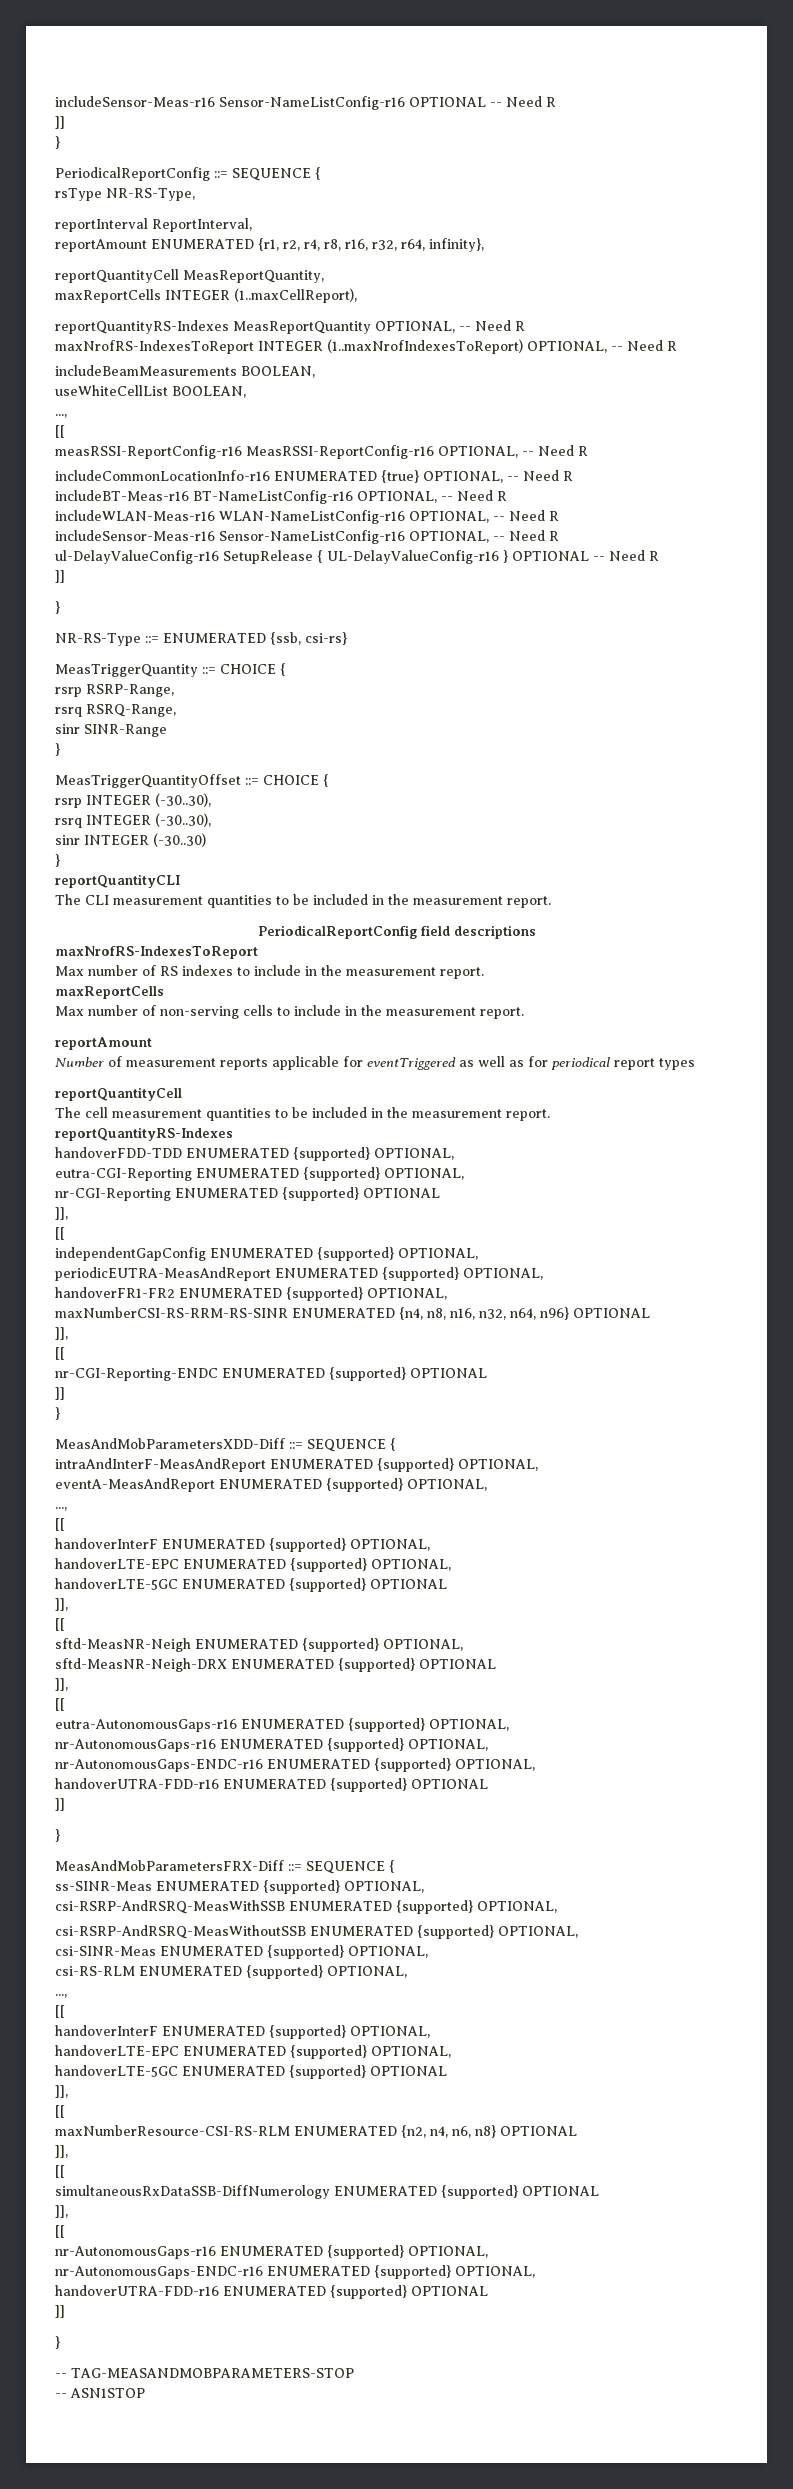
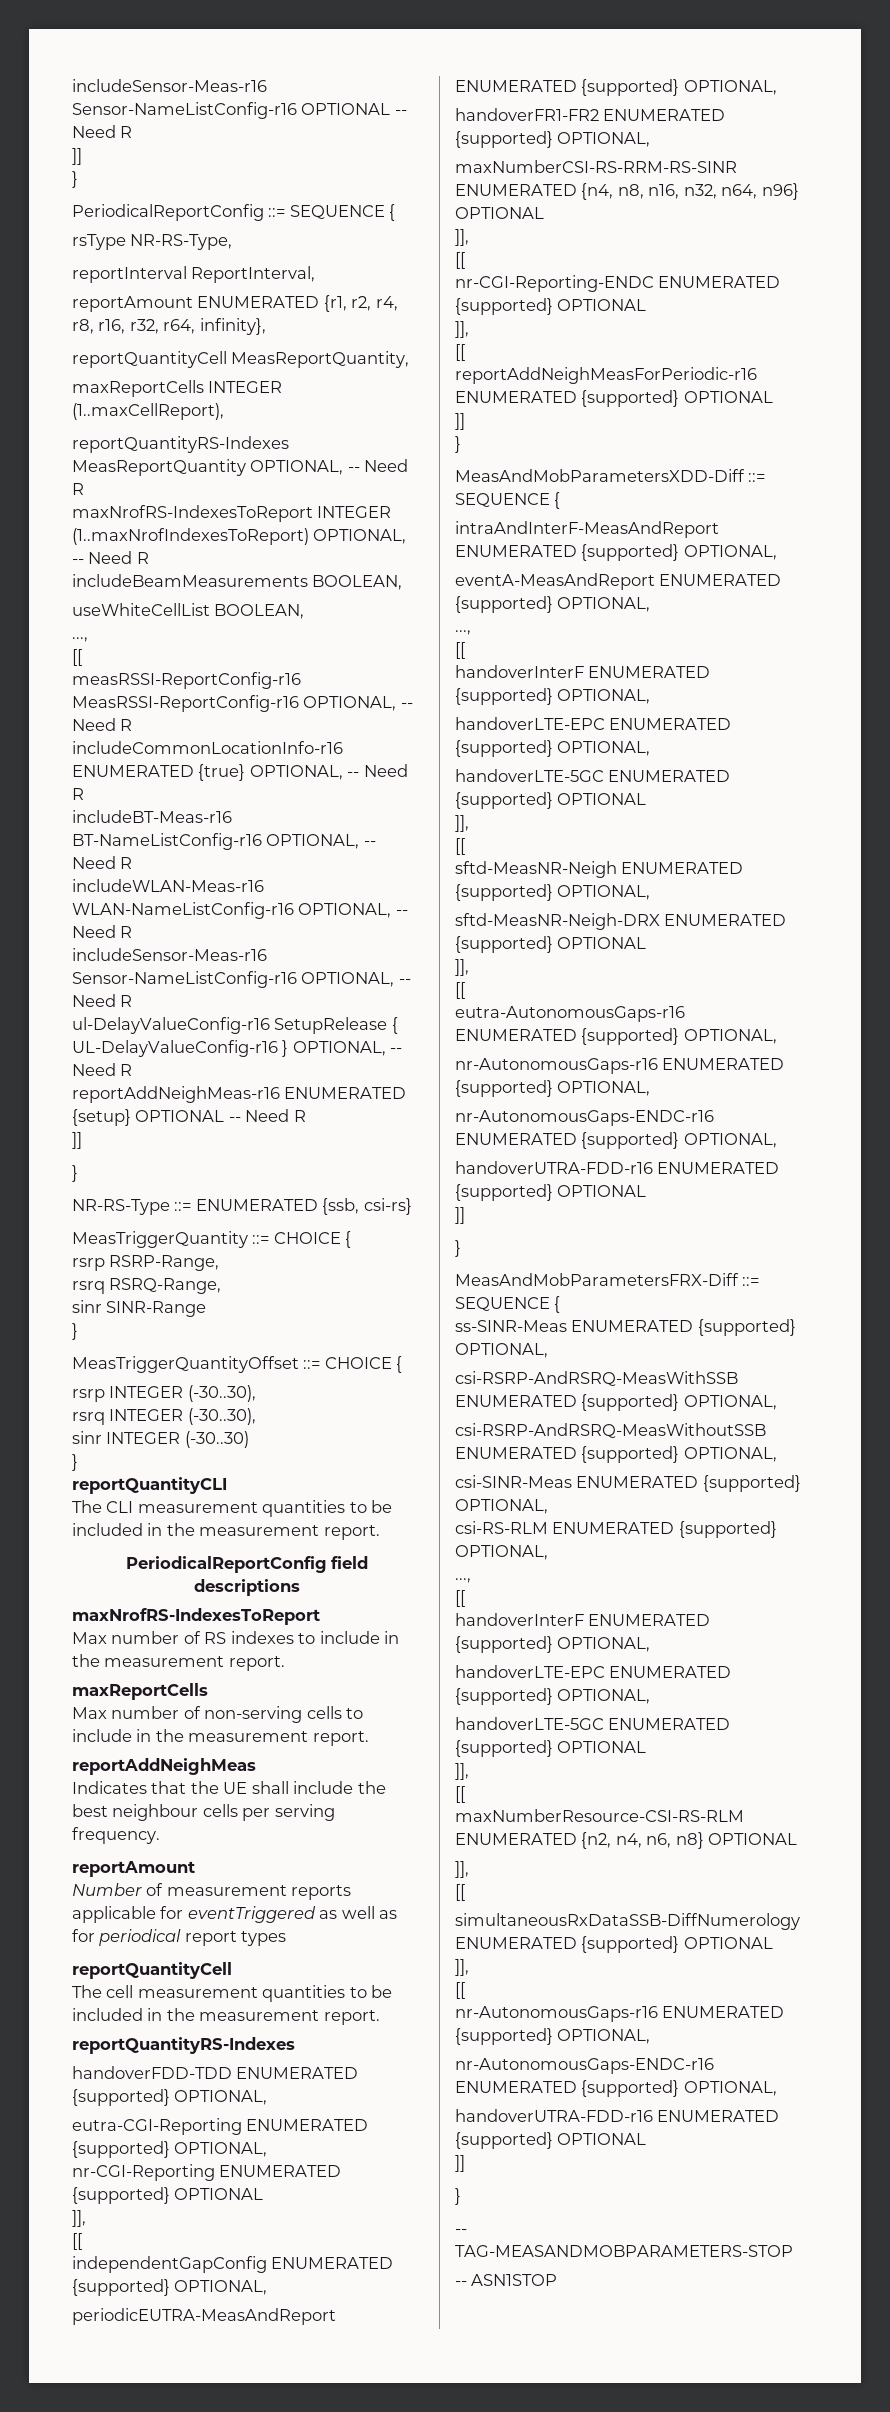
- ul-DelayValueConfig-r16 SetupRelease { UL-DelayValueConfig-r16 } OPTIONAL -- Need R
+ ul-DelayValueConfig-r16 SetupRelease { UL-DelayValueConfig-r16 } OPTIONAL, -- Need R
+ reportAddNeighMeas-r16 ENUMERATED {setup} OPTIONAL -- Need R
+ reportAddNeighMeas
+ Indicates that the UE shall include the best neighbour cells per serving frequency.
  nr-CGI-Reporting-ENDC ENUMERATED {supported} OPTIONAL
+ ]],
+ [[
+ reportAddNeighMeasForPeriodic-r16 ENUMERATED {supported} OPTIONAL

